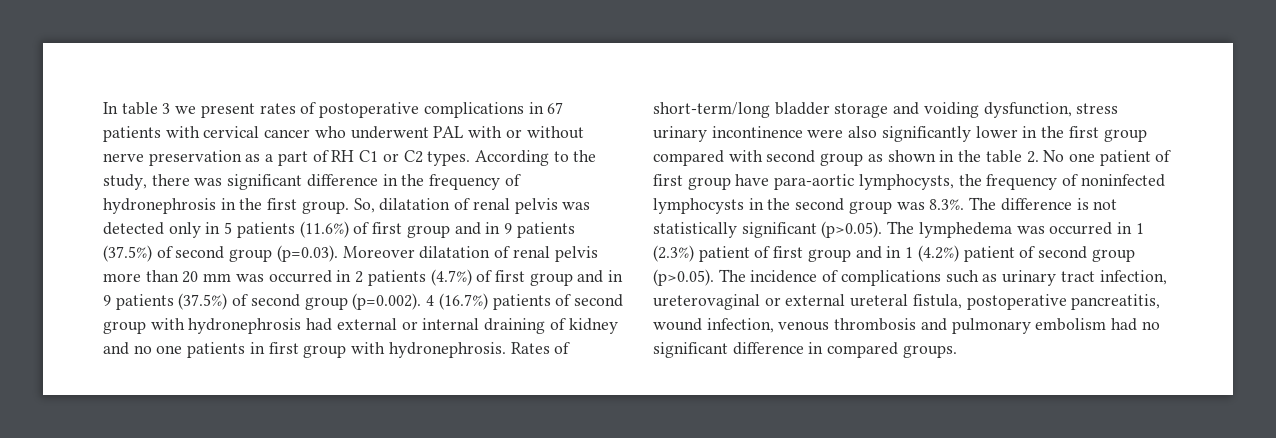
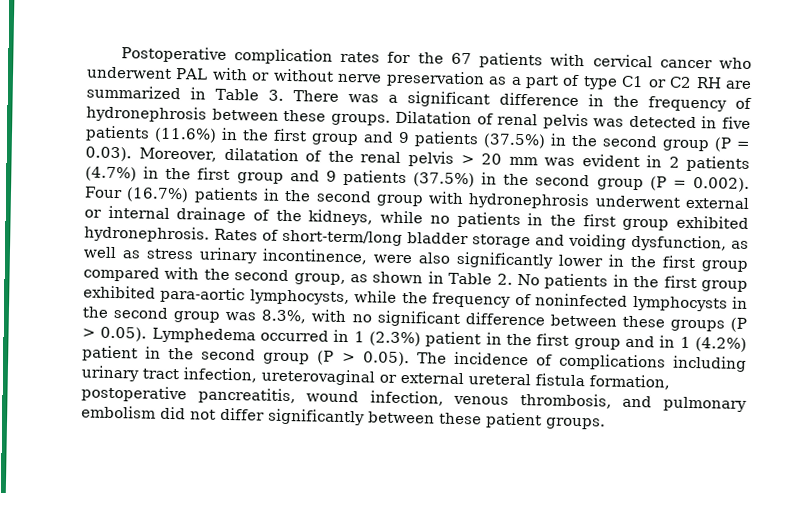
- In table 3 we present rates of postoperative complications in 67 patients with cervical cancer who underwent PAL with or without nerve preservation as a part of RH C1 or C2 types. According to the study, there was significant difference in the frequency of hydronephrosis in the first group. So, dilatation of renal pelvis was detected only in 5 patients (11.6%) of first group and in 9 patients (37.5%) of second group (p=0.03). Moreover dilatation of renal pelvis more than 20 mm was occurred in 2 patients (4.7%) of first group and in 9 patients (37.5%) of second group (p=0.002). 4 (16.7%) patients of second group with hydronephrosis had external or internal draining of kidney and no one patients in first group with hydronephrosis.
+ Postoperative complication rates for the 67 patients with cervical cancer who underwent PAL with or without nerve preservation as a part of type C1 or C2 RH are summarized in Table 3. There was a significant difference in the frequency of hydronephrosis between these groups. Dilatation of renal pelvis was detected in five patients (11.6%) in the first group and 9 patients (37.5%) in the second group (P = 0.03). Moreover, dilatation of the renal pelvis > 20 mm was evident in 2 patients (4.7%) in the first group and 9 patients (37.5%) in the second group (P = 0.002). Four (16.7%) patients in the second group with hydronephrosis underwent external or internal drainage of the kidneys, while no patients in the first group exhibited hydronephrosis.
- Rates of short-term/long bladder storage and voiding dysfunction, stress urinary incontinence were also significantly lower in the first group compared with second group as shown in the table 2. No one patient of first group have para-aortic lymphocysts, the frequency of noninfected lymphocysts in the second group was 8.3%. The difference is not statistically significant (p>0.05). The lymphedema was occurred in 1 (2.3%) patient of first group and in 1 (4.2%) patient of second group (p>0.05). The incidence of complications such as urinary tract infection, ureterovaginal or external ureteral fistula, postoperative pancreatitis, wound infection, venous thrombosis and pulmonary embolism had no significant difference in compared groups.
+ Rates of short-term/long bladder storage and voiding dysfunction, as well as stress urinary incontinence, were also significantly lower in the first group compared with the second group, as shown in Table 2. No patients in the first group exhibited para-aortic lymphocysts, while the frequency of noninfected lymphocysts in the second group was 8.3%, with no significant difference between these groups (P > 0.05). Lymphedema occurred in 1 (2.3%) patient in the first group and in 1 (4.2%) patient in the second group (P > 0.05). The incidence of complications including urinary tract infection, ureterovaginal or external ureteral fistula formation, postoperative pancreatitis, wound infection, venous thrombosis, and pulmonary embolism did not differ significantly between these patient groups.

